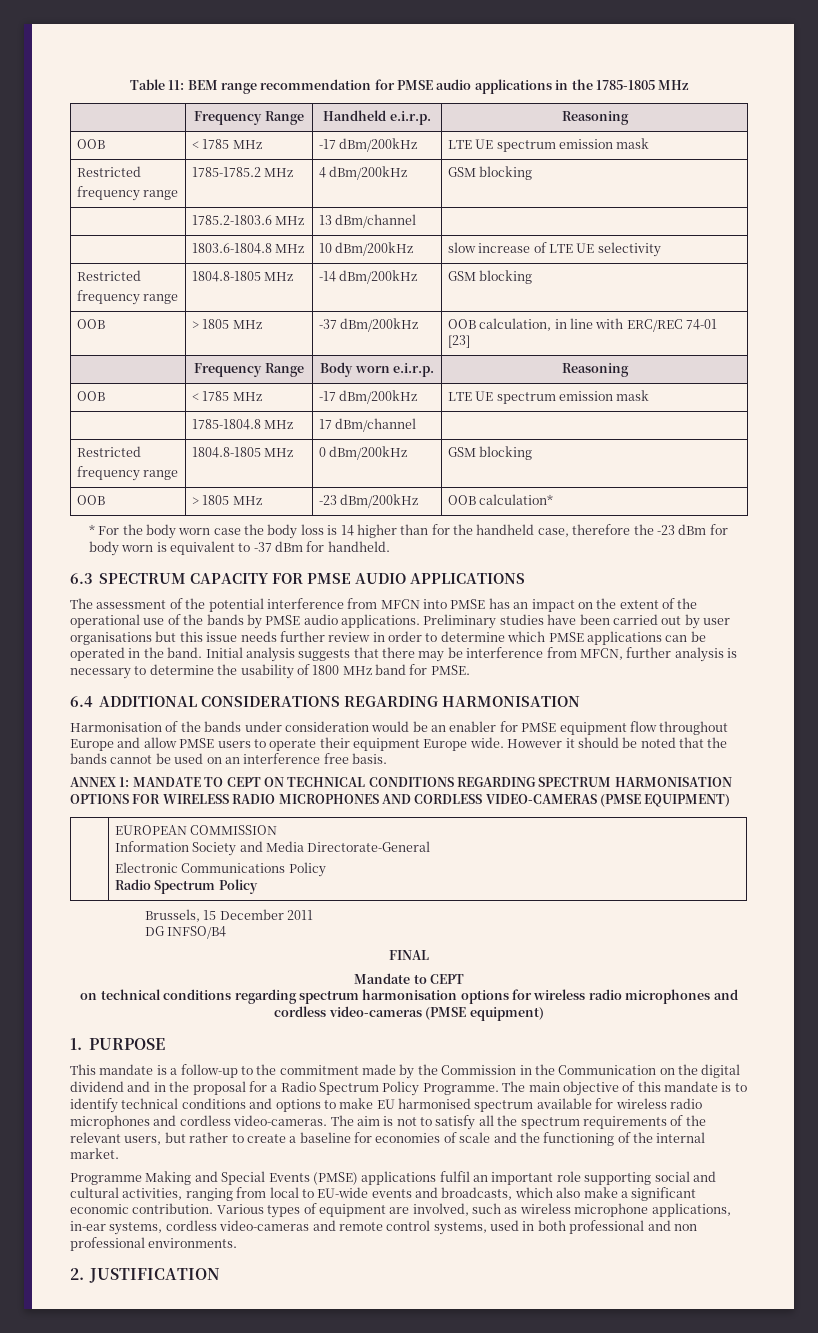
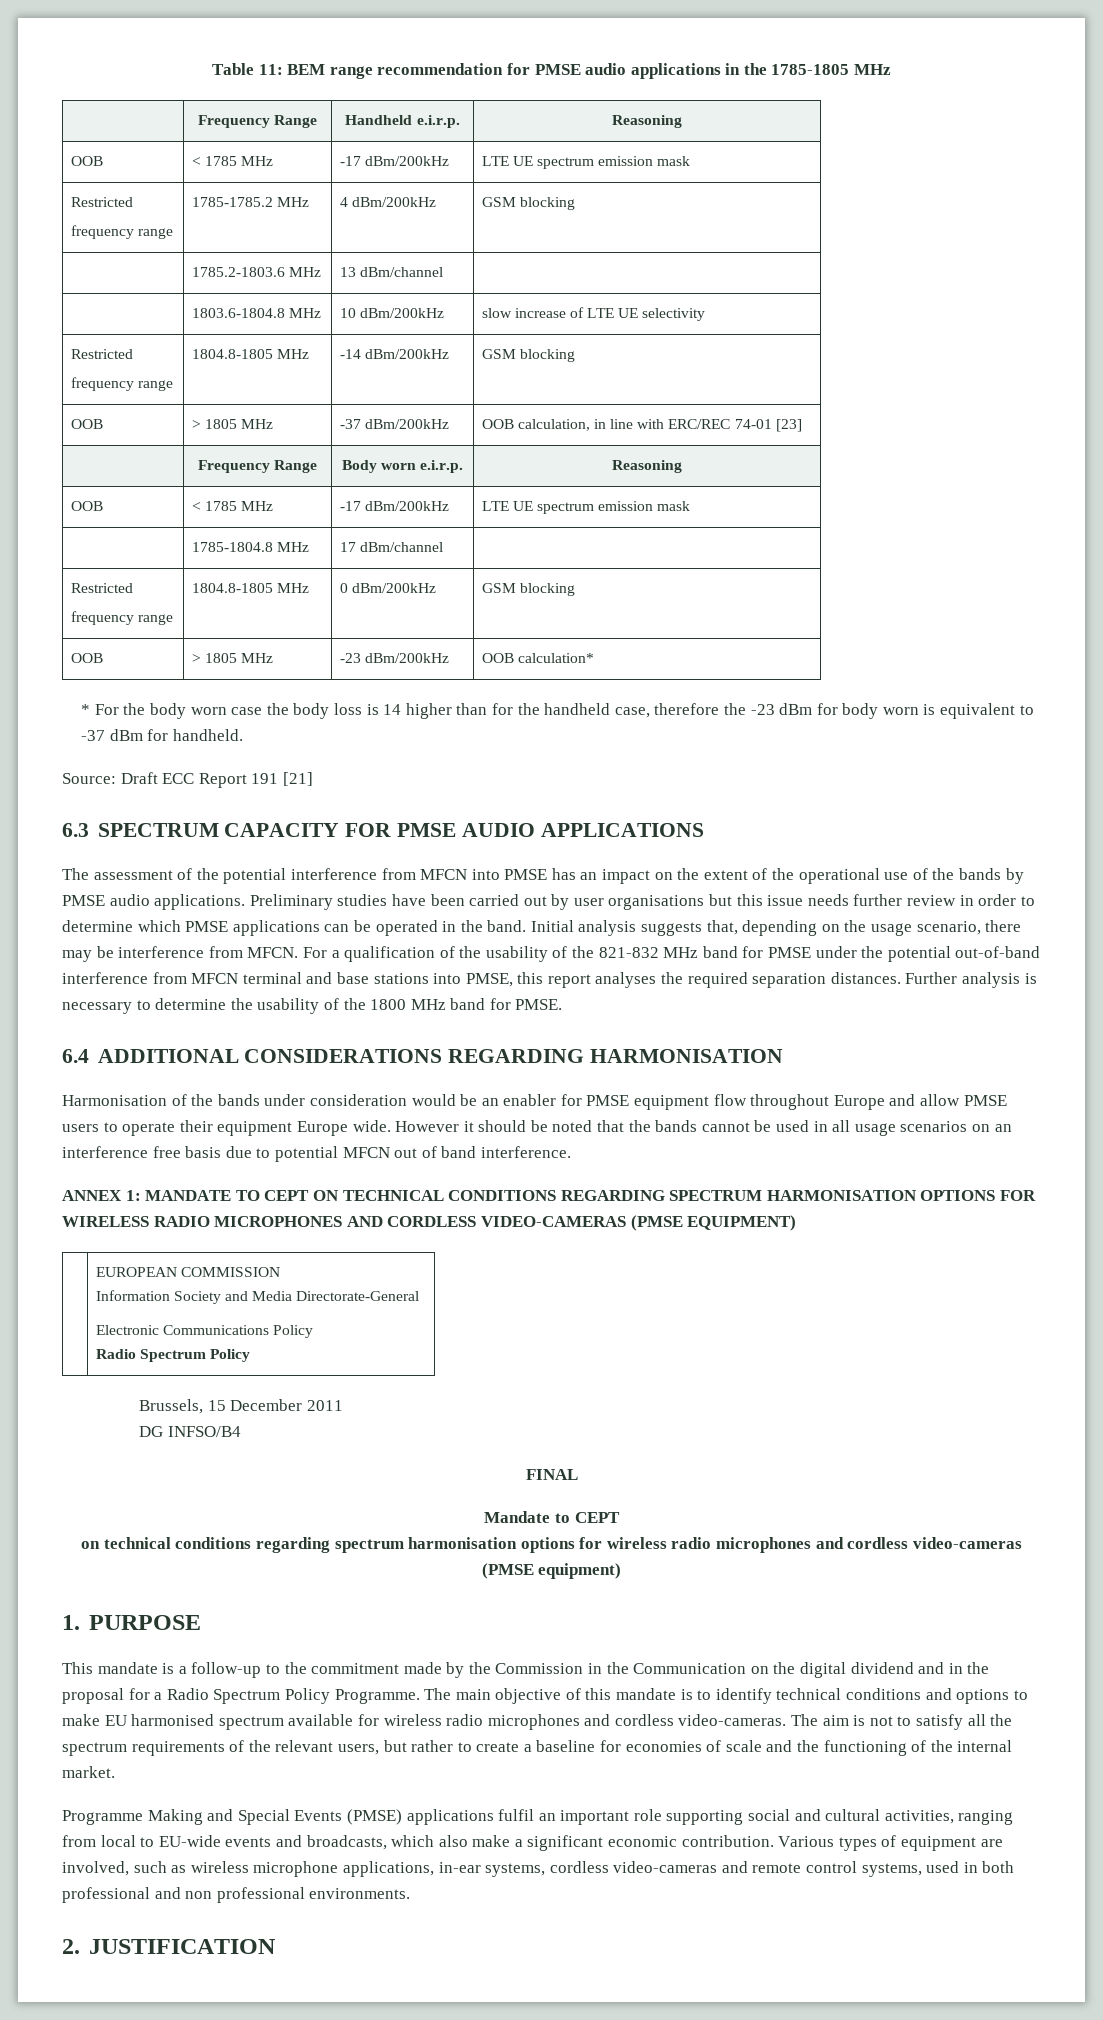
+ Source: Draft ECC Report 191 [21]
- Initial analysis suggests that there may be interference from MFCN, further analysis is necessary to determine the usability of 1800 MHz band for PMSE.
+ Initial analysis suggests that, depending on the usage scenario, there may be interference from MFCN. For a qualification of the usability of the 821-832 MHz band for PMSE under the potential out-of-band interference from MFCN terminal and base stations into PMSE, this report analyses the required separation distances. Further analysis is necessary to determine the usability of the 1800 MHz band for PMSE.
- However it should be noted that the bands cannot be used on an interference free basis.
+ However it should be noted that the bands cannot be used in all usage scenarios on an interference free basis due to potential MFCN out of band interference.

